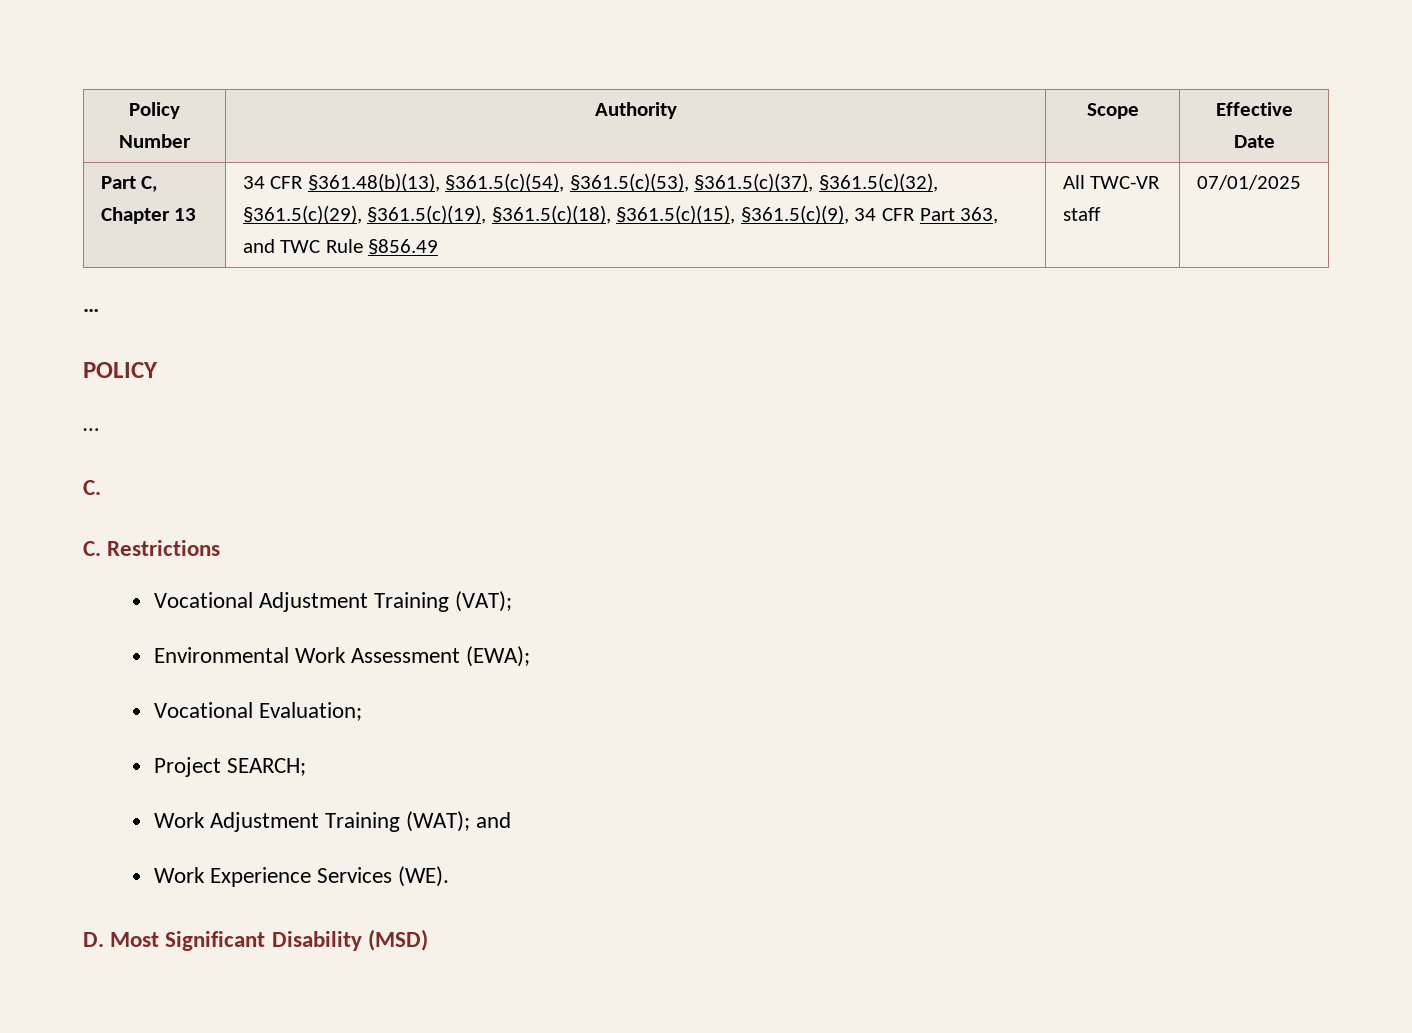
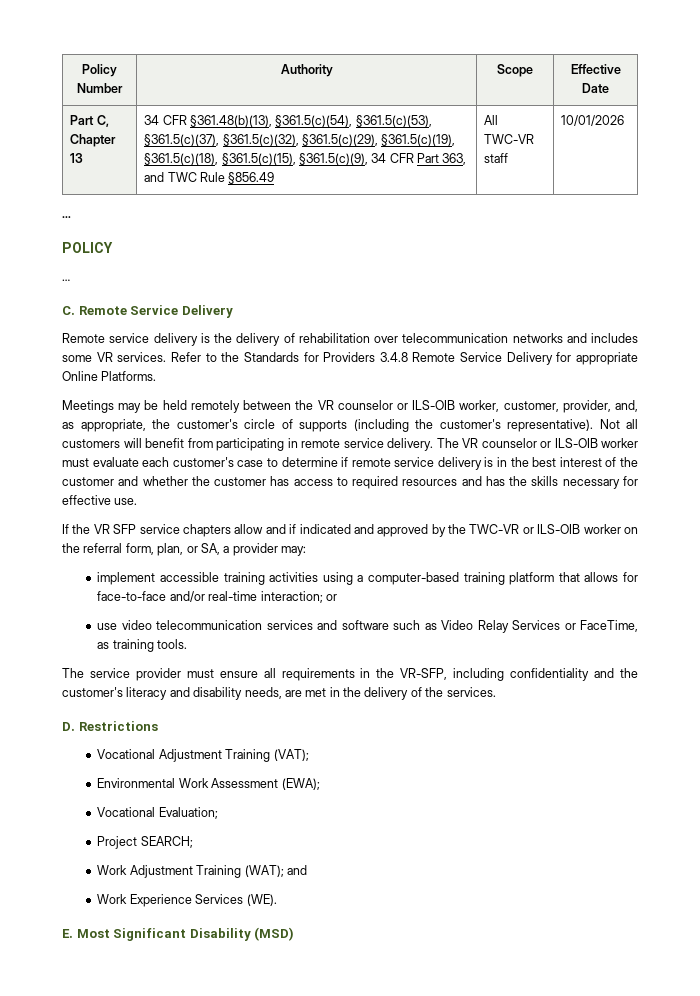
- Part C, Chapter 13 | 34 CFR §361.48(b)(13), §361.5(c)(54), §361.5(c)(53), §361.5(c)(37), §361.5(c)(32), §361.5(c)(29), §361.5(c)(19), §361.5(c)(18), §361.5(c)(15), §361.5(c)(9), 34 CFR Part 363, and TWC Rule §856.49 | All TWC-VR staff | 07/01/2025
+ Part C, Chapter 13 | 34 CFR §361.48(b)(13), §361.5(c)(54), §361.5(c)(53), §361.5(c)(37), §361.5(c)(32), §361.5(c)(29), §361.5(c)(19), §361.5(c)(18), §361.5(c)(15), §361.5(c)(9), 34 CFR Part 363, and TWC Rule §856.49 | All TWC-VR staff | 10/01/2026
  POLICY
  …
- C.
- C. Restrictions
+ C. Remote Service Delivery
+ Remote service delivery is the delivery of rehabilitation over telecommunication networks and includes some VR services. Refer to the Standards for Providers 3.4.8 Remote Service Delivery for appropriate Online Platforms.
+ Meetings may be held remotely between the VR counselor or ILS-OIB worker, customer, provider, and, as appropriate, the customer's circle of supports (including the customer's representative). Not all customers will benefit from participating in remote service delivery. The VR counselor or ILS-OIB worker must evaluate each customer's case to determine if remote service delivery is in the best interest of the customer and whether the customer has access to required resources and has the skills necessary for effective use.
+ If the VR SFP service chapters allow and if indicated and approved by the TWC-VR or ILS-OIB worker on the referral form, plan, or SA, a provider may:
+ implement accessible training activities using a computer-based training platform that allows for face-to-face and/or real-time interaction; or
+ use video telecommunication services and software such as Video Relay Services or FaceTime, as training tools.
+ The service provider must ensure all requirements in the VR-SFP, including confidentiality and the customer's literacy and disability needs, are met in the delivery of the services.
+ D. Restrictions
- D. Most Significant Disability (MSD)
+ E. Most Significant Disability (MSD)

